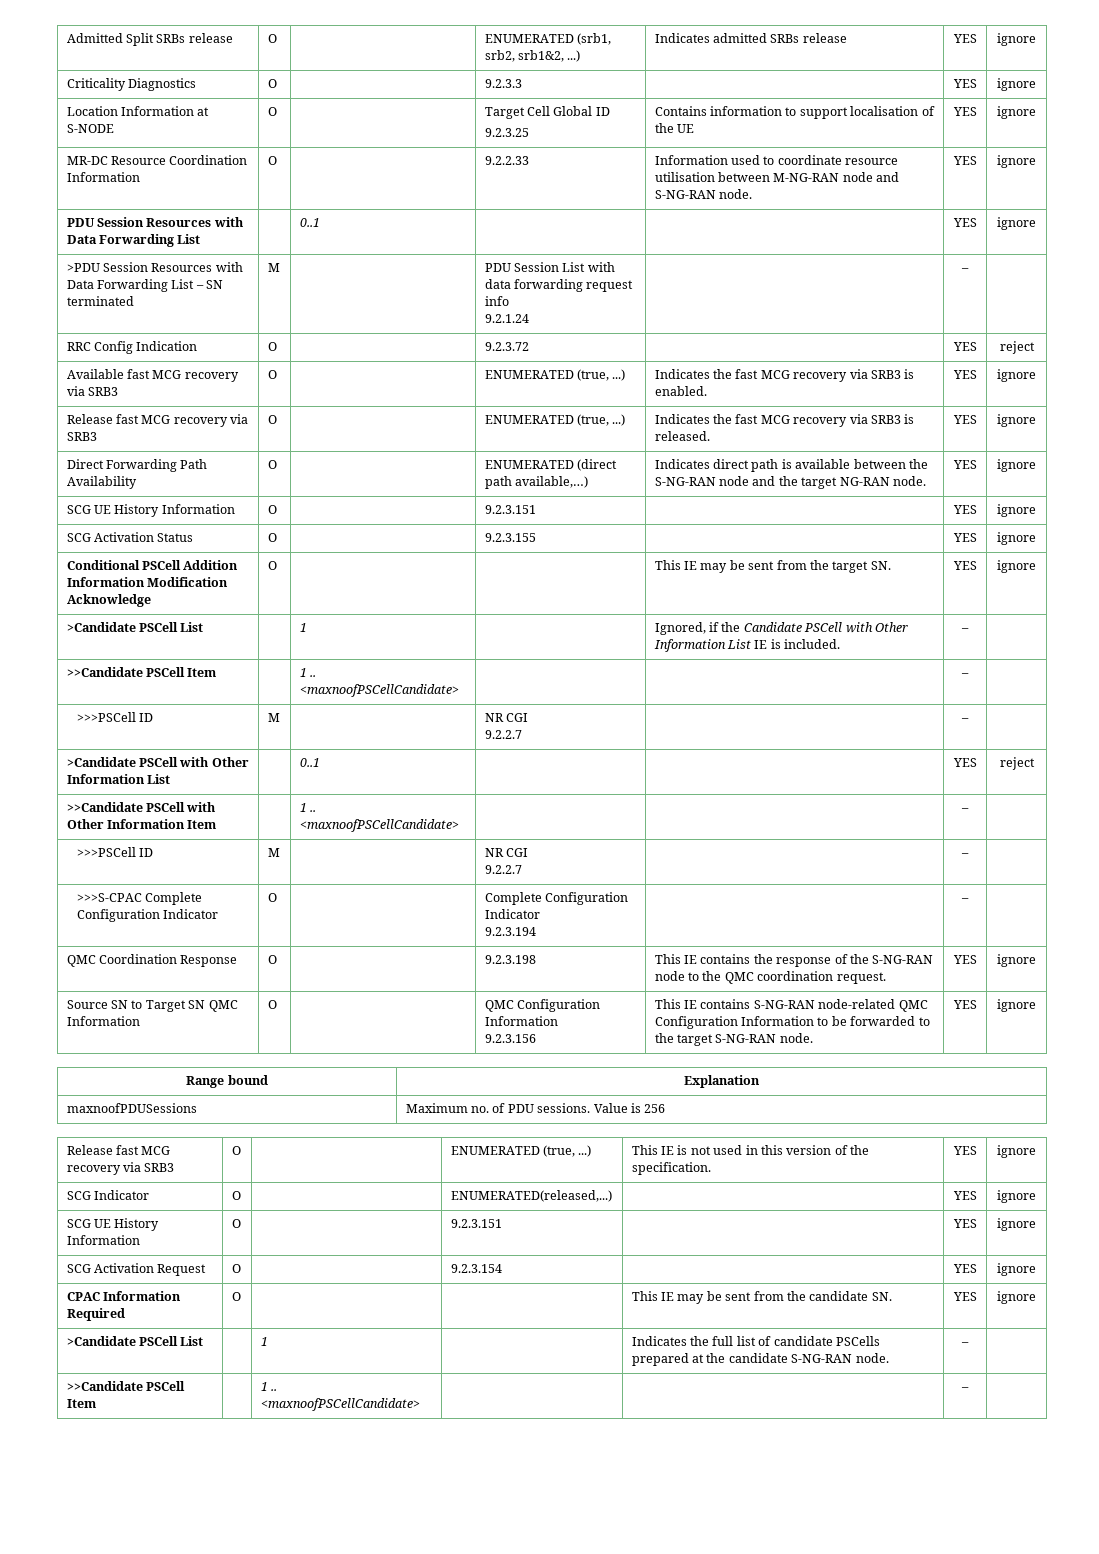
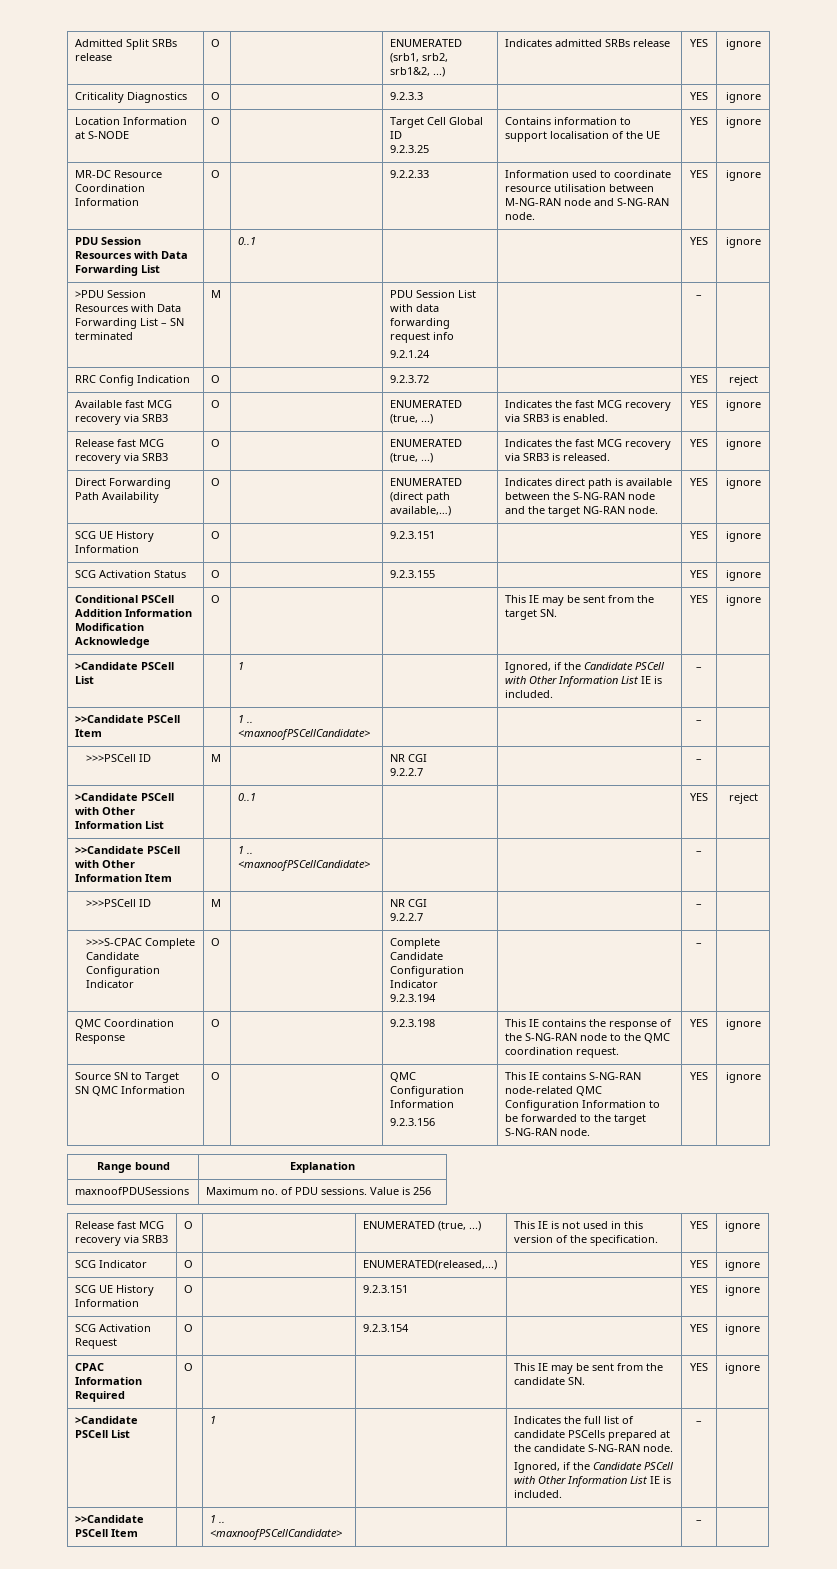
- >>>S-CPAC Complete Configuration Indicator | O | | Complete Configuration Indicator
+ >>>S-CPAC Complete Candidate Configuration Indicator | O | | Complete Candidate Configuration Indicator
- >Candidate PSCell List | | 1 | | Indicates the full list of candidate PSCells prepared at the candidate S-NG-RAN node. | – |
+ >Candidate PSCell List | | 1 | | Indicates the full list of candidate PSCells prepared at the candidate S-NG-RAN node.
+ Ignored, if the Candidate PSCell with Other Information List IE is included. | – |

